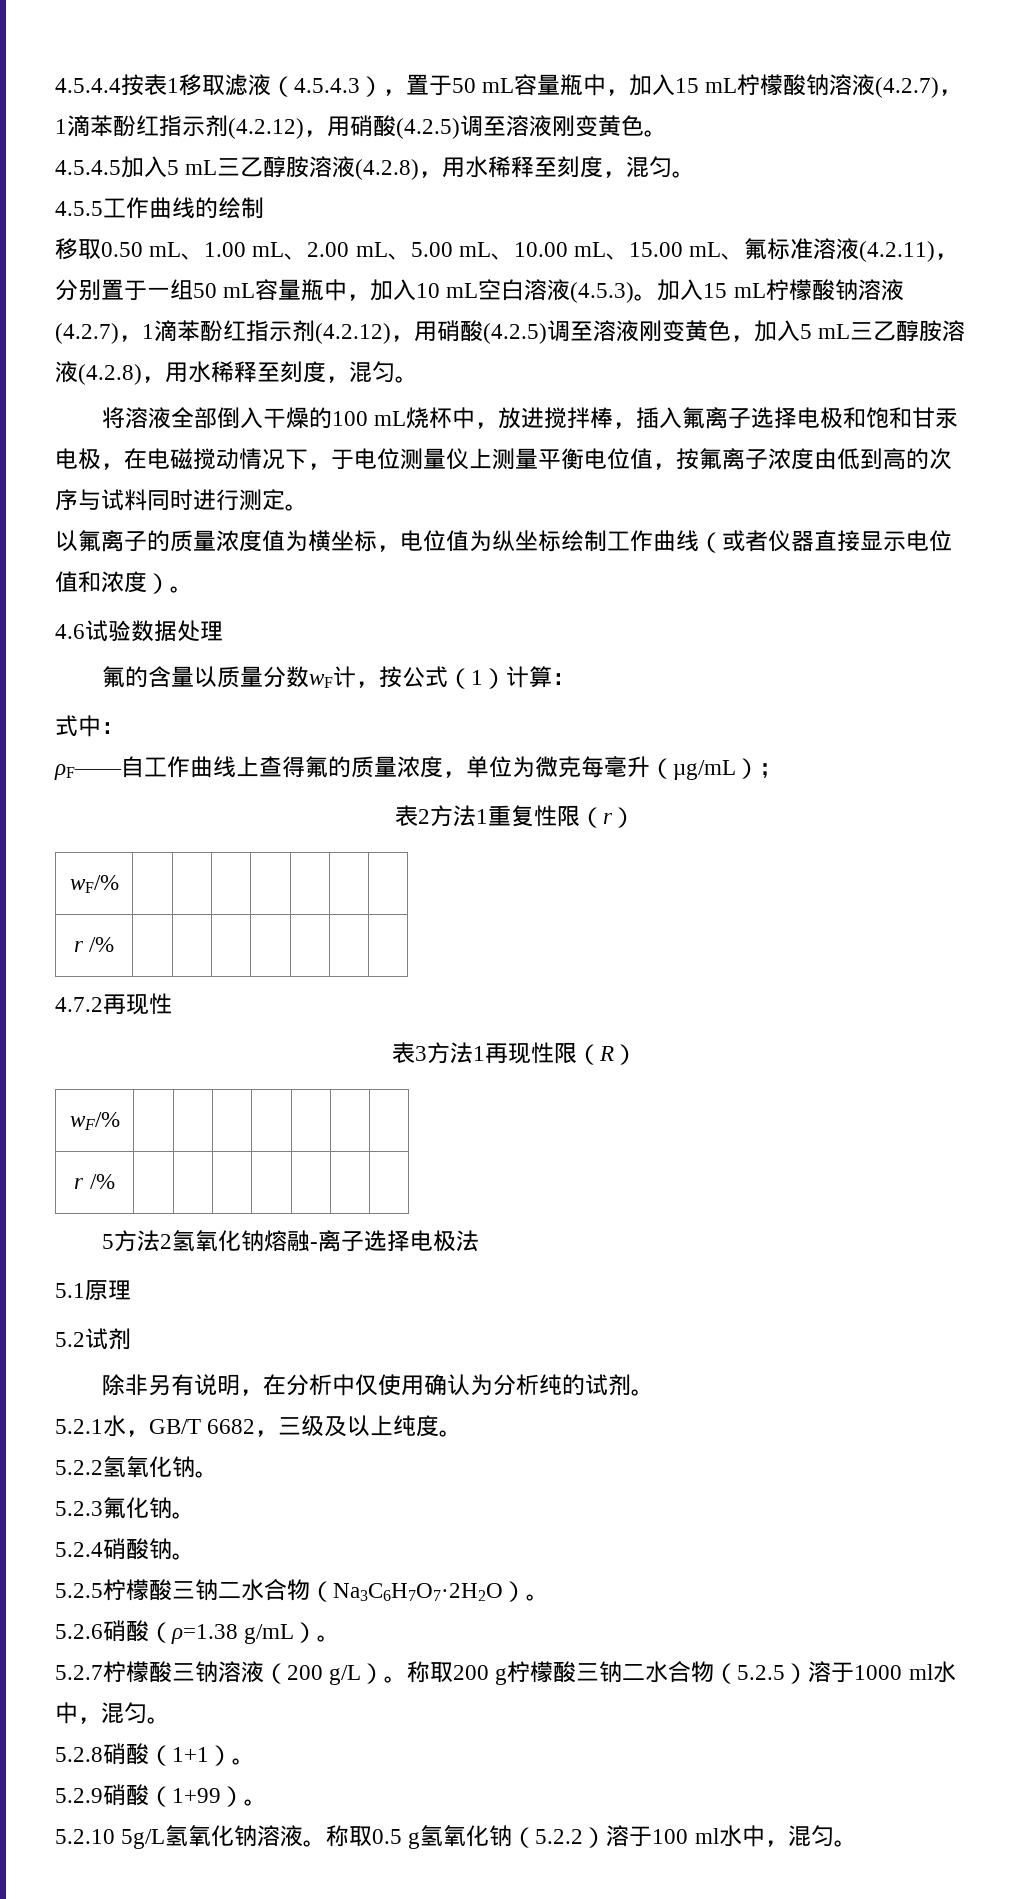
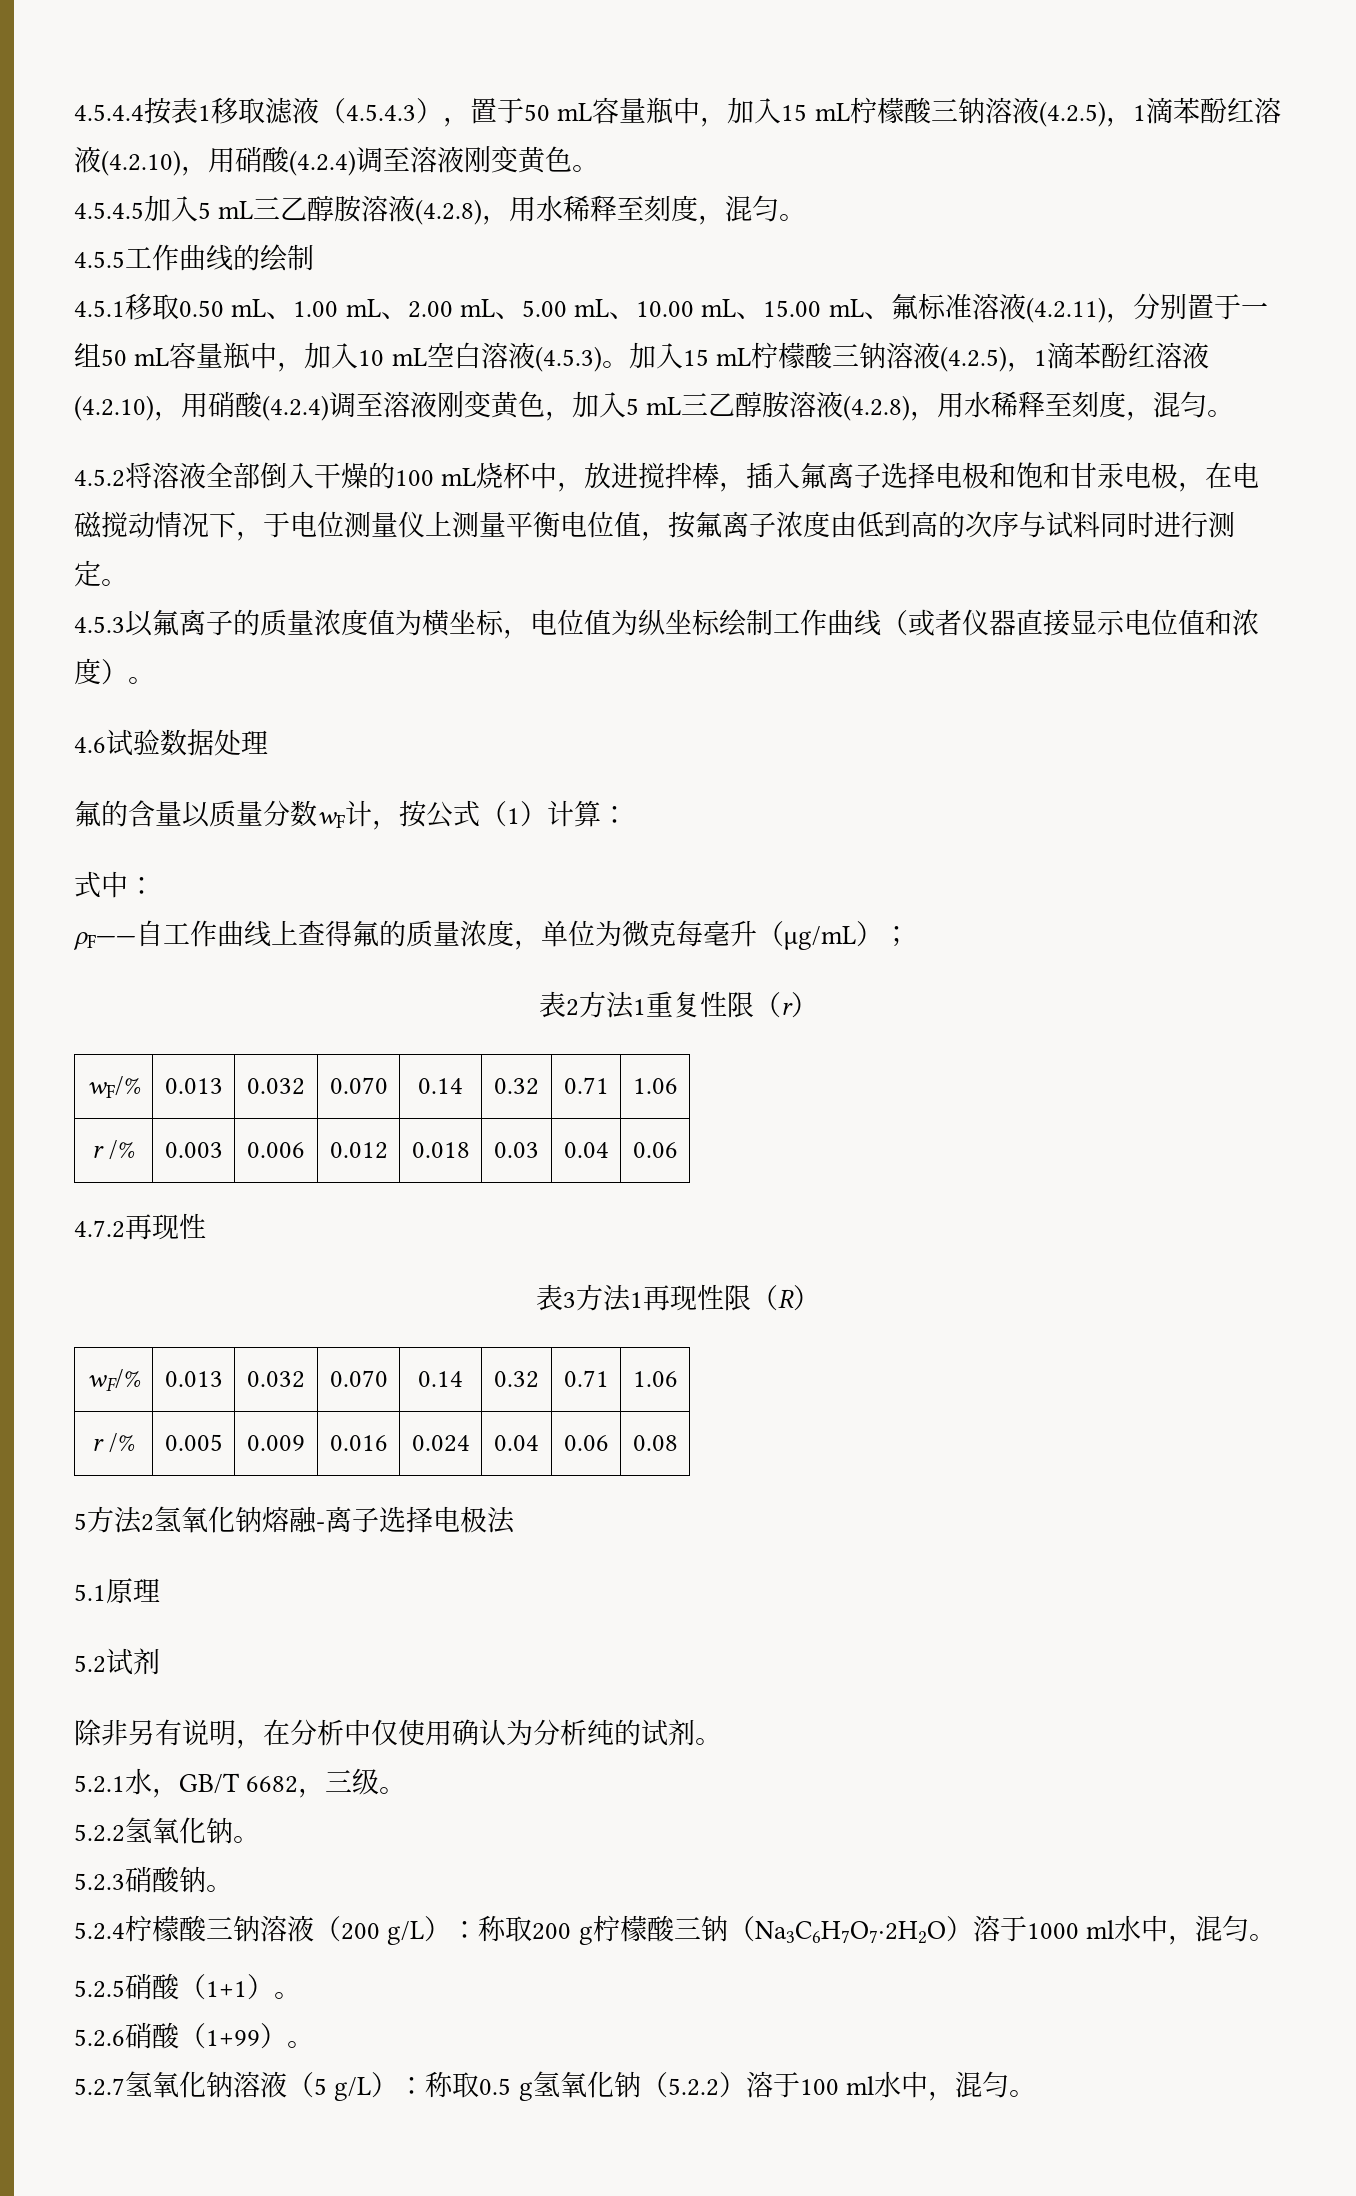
- 4.5.4.4按表1移取滤液（4.5.4.3），置于50 mL容量瓶中，加入15 mL柠檬酸钠溶液(4.2.7)，1滴苯酚红指示剂(4.2.12)，用硝酸(4.2.5)调至溶液刚变黄色。
+ 4.5.4.4按表1移取滤液（4.5.4.3），置于50 mL容量瓶中，加入15 mL柠檬酸三钠溶液(4.2.5)，1滴苯酚红溶液(4.2.10)，用硝酸(4.2.4)调至溶液刚变黄色。
- 移取0.50 mL、1.00 mL、2.00 mL、5.00 mL、10.00 mL、15.00 mL、氟标准溶液(4.2.11)，分别置于一组50 mL容量瓶中，加入10 mL空白溶液(4.5.3)。
+ 4.5.1移取0.50 mL、1.00 mL、2.00 mL、5.00 mL、10.00 mL、15.00 mL、氟标准溶液(4.2.11)，分别置于一组50 mL容量瓶中，加入10 mL空白溶液(4.5.3)。
- 加入15 mL柠檬酸钠溶液(4.2.7)，1滴苯酚红指示剂(4.2.12)，用硝酸(4.2.5)调至溶液刚变黄色，加入5 mL三乙醇胺溶液(4.2.8)，用水稀释至刻度，混匀。
+ 加入15 mL柠檬酸三钠溶液(4.2.5)，1滴苯酚红溶液(4.2.10)，用硝酸(4.2.4)调至溶液刚变黄色，加入5 mL三乙醇胺溶液(4.2.8)，用水稀释至刻度，混匀。
- 将溶液全部倒入干燥的100 mL烧杯中，放进搅拌棒，插入氟离子选择电极和饱和甘汞电极，在电磁搅动情况下，于电位测量仪上测量平衡电位值，按氟离子浓度由低到高的次序与试料同时进行测定。
+ 4.5.2将溶液全部倒入干燥的100 mL烧杯中，放进搅拌棒，插入氟离子选择电极和饱和甘汞电极，在电磁搅动情况下，于电位测量仪上测量平衡电位值，按氟离子浓度由低到高的次序与试料同时进行测定。
- 以氟离子的质量浓度值为横坐标，电位值为纵坐标绘制工作曲线（或者仪器直接显示电位值和浓度）。
+ 4.5.3以氟离子的质量浓度值为横坐标，电位值为纵坐标绘制工作曲线（或者仪器直接显示电位值和浓度）。
  表2方法1重复性限（r）
- wF/% | | | | | | |
- r /% | | | | | | |
+ wF/% | 0.013 | 0.032 | 0.070 | 0.14 | 0.32 | 0.71 | 1.06
+ r /% | 0.003 | 0.006 | 0.012 | 0.018 | 0.03 | 0.04 | 0.06
  表3方法1再现性限（R）
- wF/% | | | | | | |
- r /% | | | | | | |
+ wF/% | 0.013 | 0.032 | 0.070 | 0.14 | 0.32 | 0.71 | 1.06
+ r /% | 0.005 | 0.009 | 0.016 | 0.024 | 0.04 | 0.06 | 0.08
- 5.2.1水，GB/T 6682，三级及以上纯度。
+ 5.2.1水，GB/T 6682，三级。
- 5.2.3氟化钠。
- 5.2.4硝酸钠。
+ 5.2.3硝酸钠。
- 5.2.5柠檬酸三钠二水合物（Na3C6H7O7·2H2O）。
- 5.2.6硝酸（ρ=1.38 g/mL）。
- 5.2.7柠檬酸三钠溶液（200 g/L）。称取200 g柠檬酸三钠二水合物（5.2.5）溶于1000 ml水中，混匀。
+ 5.2.4柠檬酸三钠溶液（200 g/L）：称取200 g柠檬酸三钠（Na3C6H7O7·2H2O）溶于1000 ml水中，混匀。
- 5.2.8硝酸（1+1）。
+ 5.2.5硝酸（1+1）。
- 5.2.9硝酸（1+99）。
+ 5.2.6硝酸（1+99）。
- 5.2.10 5g/L氢氧化钠溶液。称取0.5 g氢氧化钠（5.2.2）溶于100 ml水中，混匀。
+ 5.2.7氢氧化钠溶液（5 g/L）：称取0.5 g氢氧化钠（5.2.2）溶于100 ml水中，混匀。

